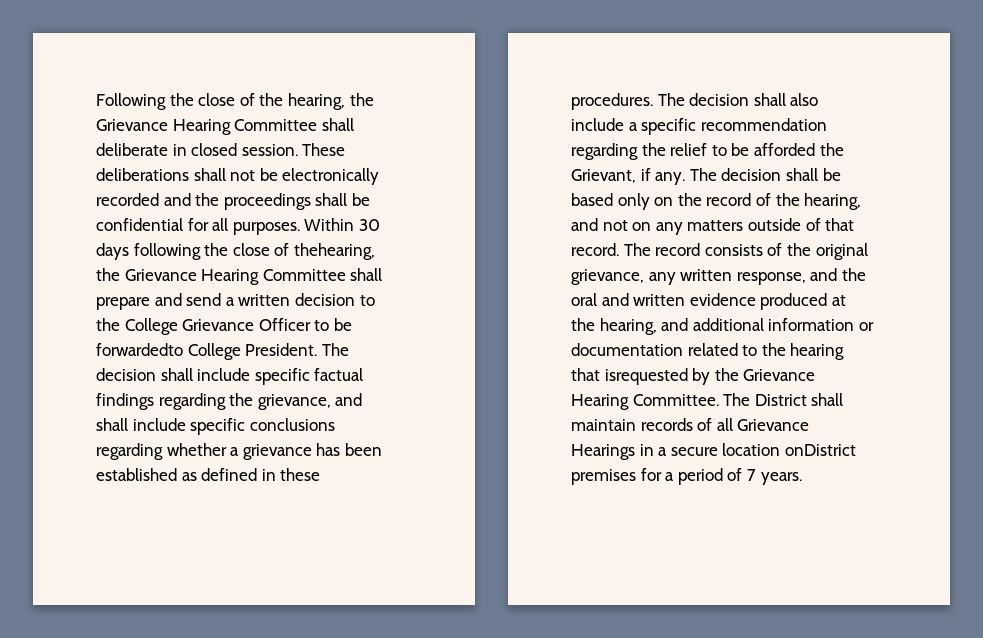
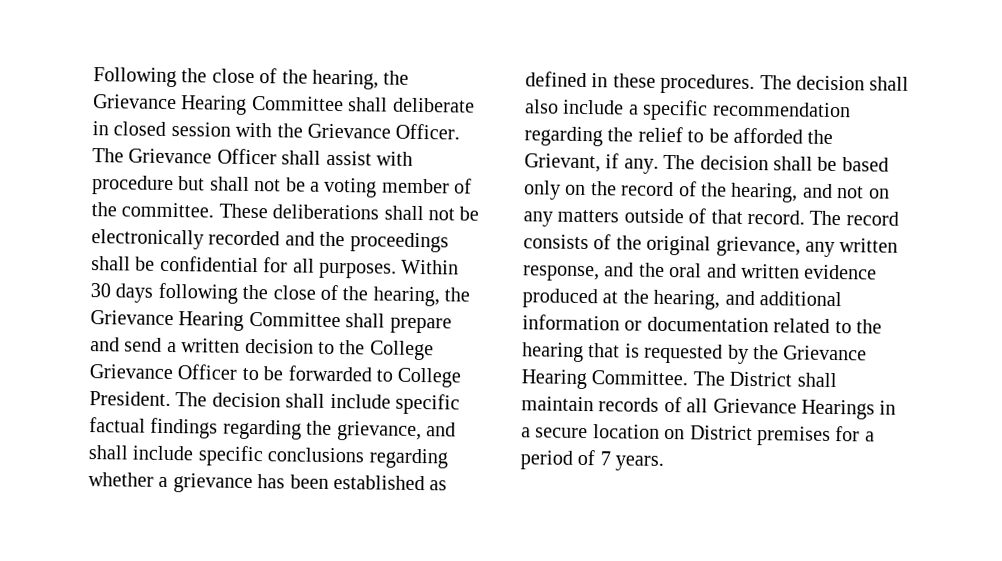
- Following the close of the hearing, the Grievance Hearing Committee shall deliberate in closed session.
+ Following the close of the hearing, the Grievance Hearing Committee shall deliberate in closed session with the Grievance Officer. The Grievance Officer shall assist with procedure but shall not be a voting member of the committee.
- Within 30 days following the close of thehearing, the Grievance Hearing Committee shall prepare and send a written decision to the College Grievance Officer to be forwardedto College President.
+ Within 30 days following the close of the hearing, the Grievance Hearing Committee shall prepare and send a written decision to the College Grievance Officer to be forwarded to College President.
- The record consists of the original grievance, any written response, and the oral and written evidence produced at the hearing, and additional information or documentation related to the hearing that isrequested by the Grievance Hearing Committee.
+ The record consists of the original grievance, any written response, and the oral and written evidence produced at the hearing, and additional information or documentation related to the hearing that is requested by the Grievance Hearing Committee.
- The District shall maintain records of all Grievance Hearings in a secure location onDistrict premises for a period of 7 years.
+ The District shall maintain records of all Grievance Hearings in a secure location on District premises for a period of 7 years.

